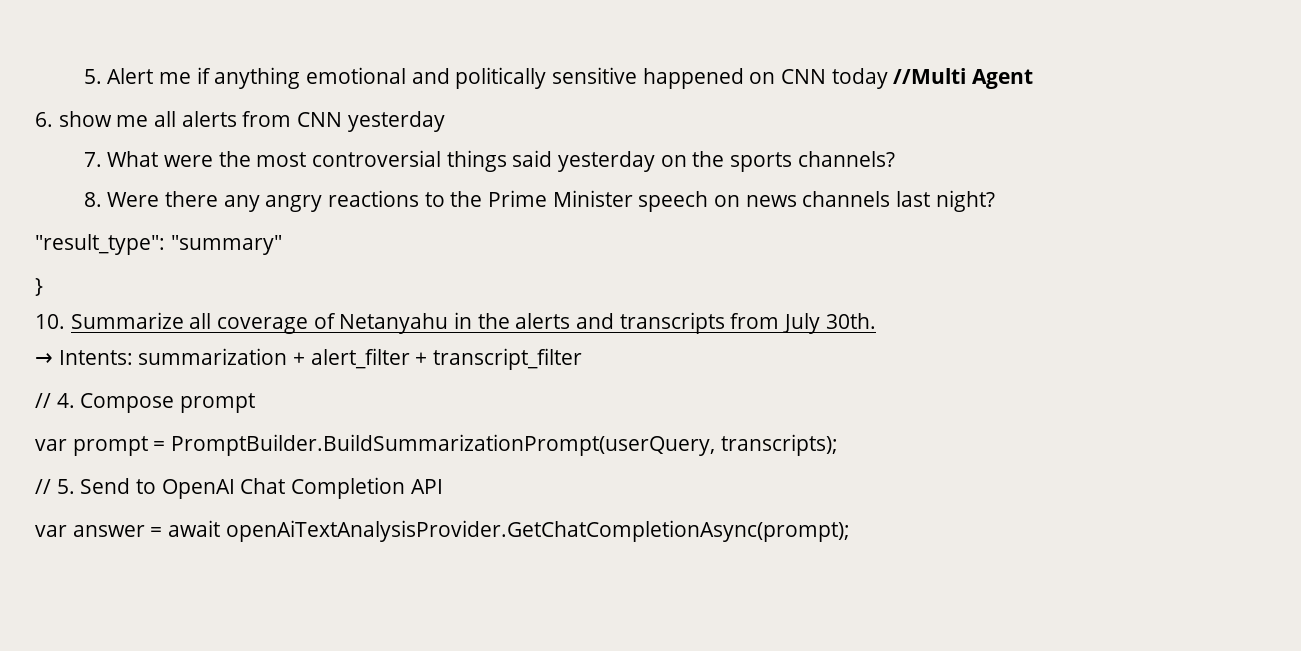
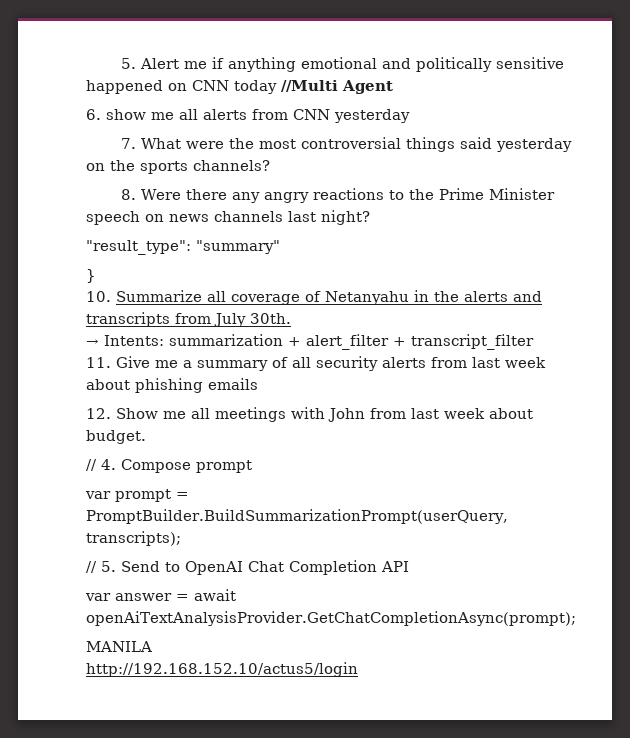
+ 11. Give me a summary of all security alerts from last week about phishing emails
+ 12. Show me all meetings with John from last week about budget.
+ MANILA
+ http://192.168.152.10/actus5/login

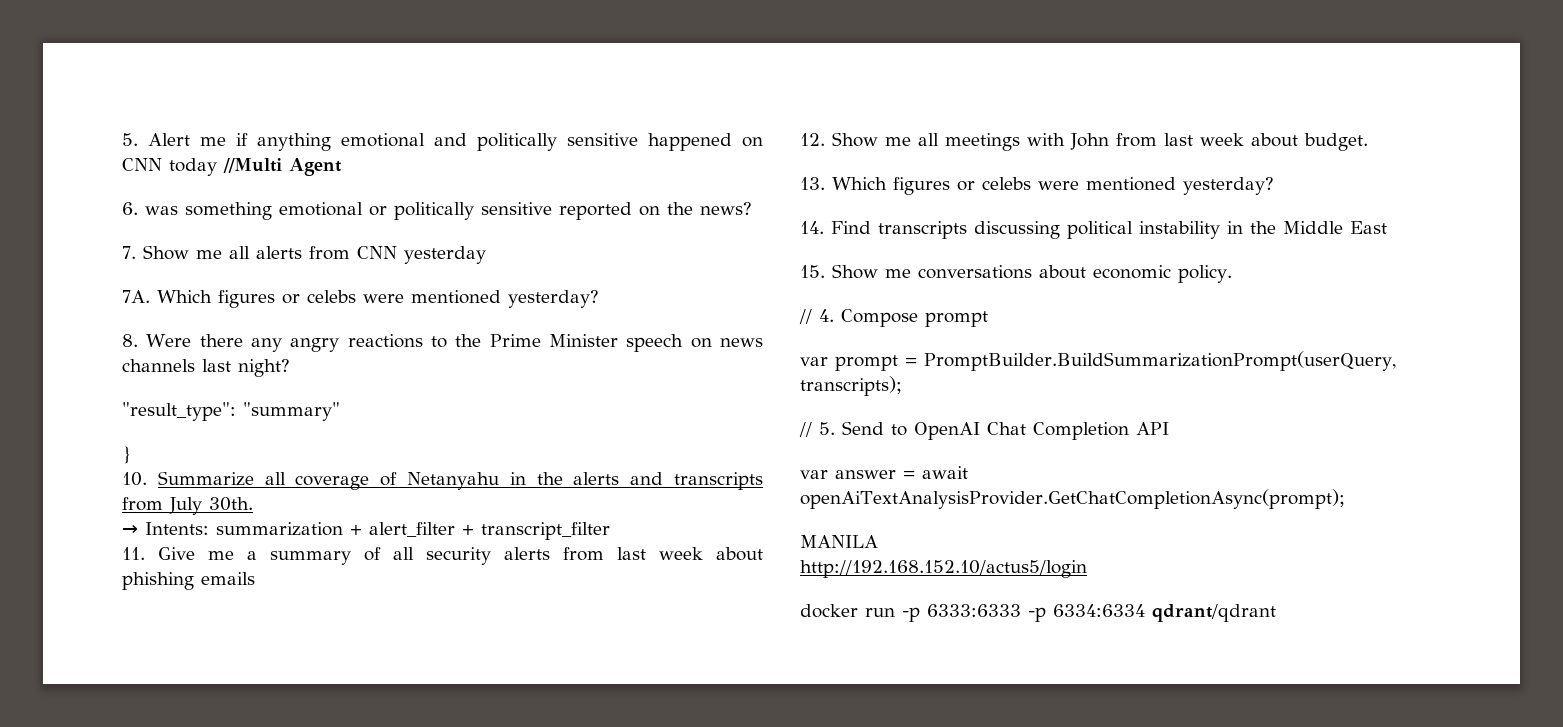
- 6. show me all alerts from CNN yesterday
+ 6. was something emotional or politically sensitive reported on the news?
+ 7. Show me all alerts from CNN yesterday
- 7. What were the most controversial things said yesterday on the sports channels?
+ 7A. Which figures or celebs were mentioned yesterday?
+ 13. Which figures or celebs were mentioned yesterday?
+ 14. Find transcripts discussing political instability in the Middle East
+ 15. Show me conversations about economic policy.
+ docker run -p 6333:6333 -p 6334:6334 qdrant/qdrant

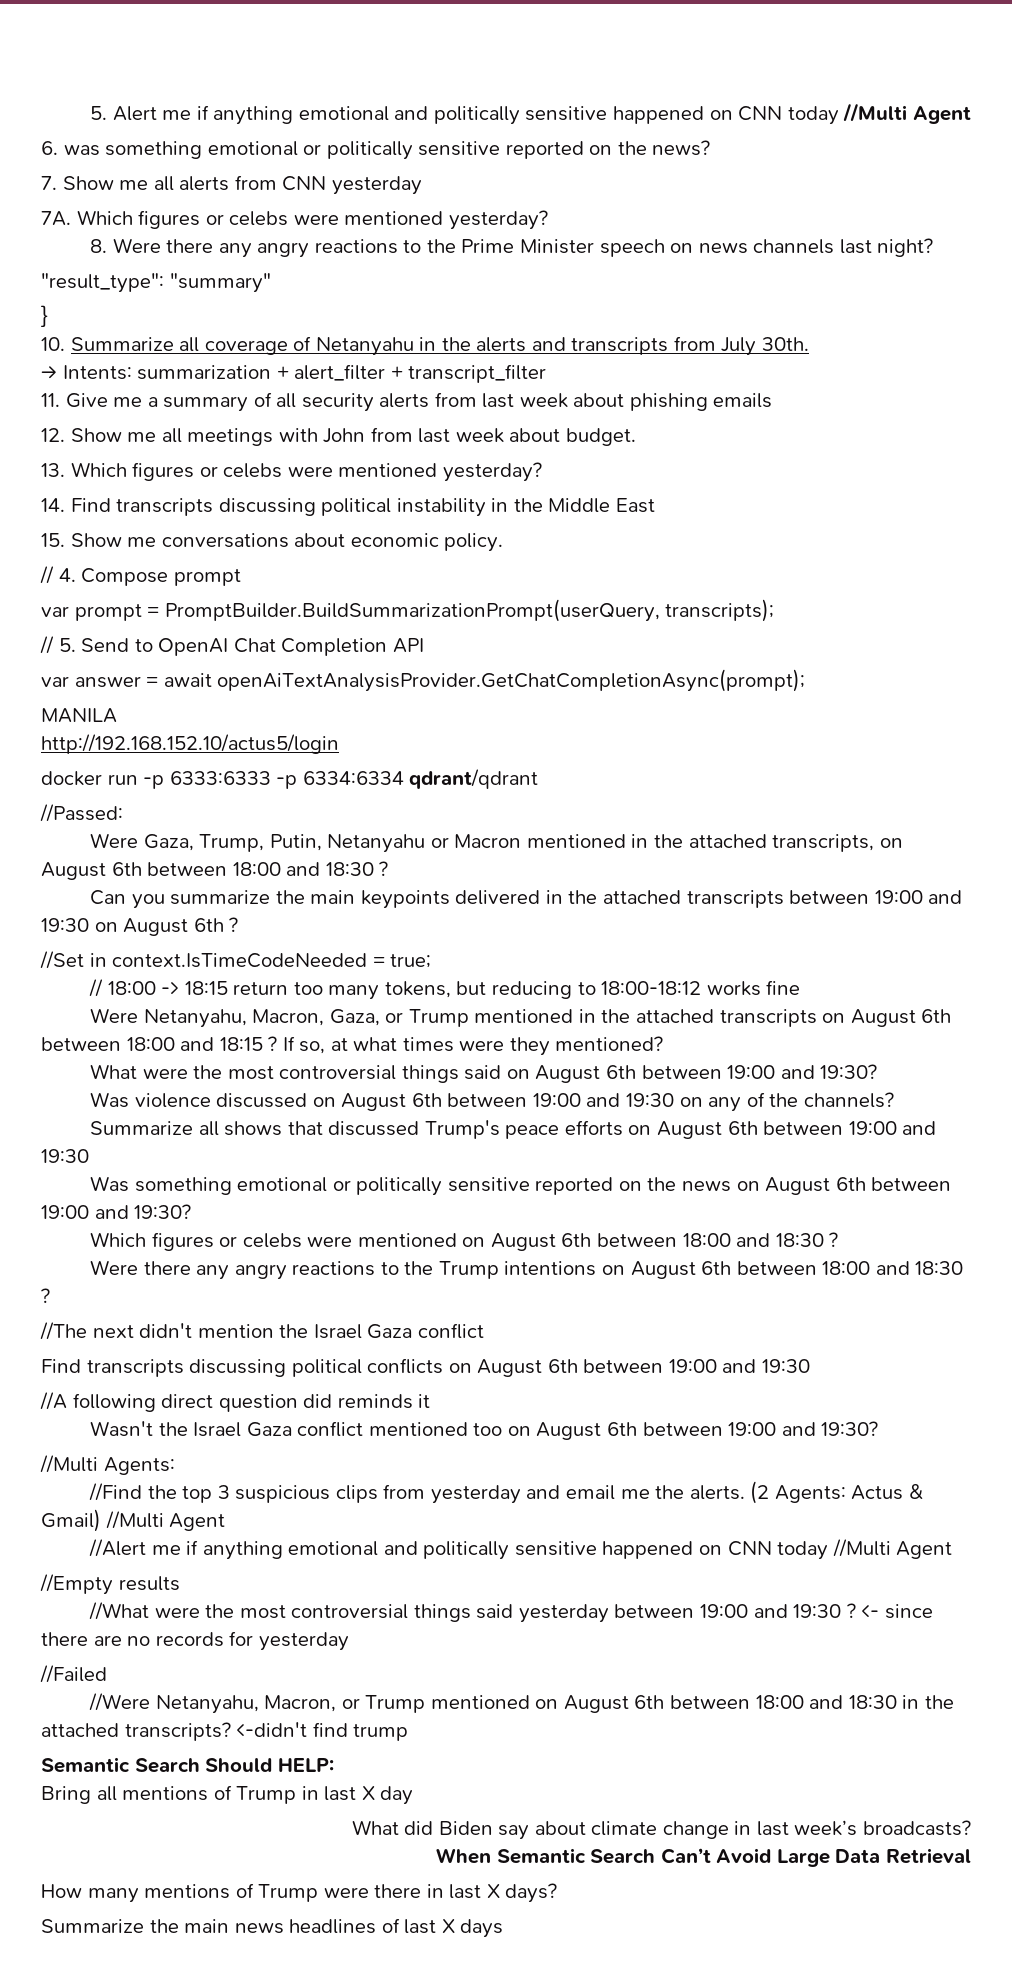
+ //Passed:
+ Were Gaza, Trump, Putin, Netanyahu or Macron mentioned in the attached transcripts, on August 6th between 18:00 and 18:30 ?
+ Can you summarize the main keypoints delivered in the attached transcripts between 19:00 and 19:30 on August 6th ?
+ //Set in context.IsTimeCodeNeeded = true;
+ // 18:00 -> 18:15 return too many tokens, but reducing to 18:00-18:12 works fine
+ Were Netanyahu, Macron, Gaza, or Trump mentioned in the attached transcripts on August 6th between 18:00 and 18:15 ? If so, at what times were they mentioned?
+ What were the most controversial things said on August 6th between 19:00 and 19:30?
+ Was violence discussed on August 6th between 19:00 and 19:30 on any of the channels?
+ Summarize all shows that discussed Trump's peace efforts on August 6th between 19:00 and 19:30
+ Was something emotional or politically sensitive reported on the news on August 6th between 19:00 and 19:30?
+ Which figures or celebs were mentioned on August 6th between 18:00 and 18:30 ?
+ Were there any angry reactions to the Trump intentions on August 6th between 18:00 and 18:30 ?
+ //The next didn't mention the Israel Gaza conflict
+ Find transcripts discussing political conflicts on August 6th between 19:00 and 19:30
+ //A following direct question did reminds it
+ Wasn't the Israel Gaza conflict mentioned too on August 6th between 19:00 and 19:30?
+ //Multi Agents:
+ //Find the top 3 suspicious clips from yesterday and email me the alerts. (2 Agents: Actus & Gmail) //Multi Agent
+ //Alert me if anything emotional and politically sensitive happened on CNN today //Multi Agent
+ //Empty results
+ //What were the most controversial things said yesterday between 19:00 and 19:30 ? <- since there are no records for yesterday
+ //Failed
+ //Were Netanyahu, Macron, or Trump mentioned on August 6th between 18:00 and 18:30 in the attached transcripts? <-didn't find trump
+ Semantic Search Should HELP:
+ Bring all mentions of Trump in last X day
+ What did Biden say about climate change in last week’s broadcasts?
+ When Semantic Search Can’t Avoid Large Data Retrieval
+ How many mentions of Trump were there in last X days?
+ Summarize the main news headlines of last X days

